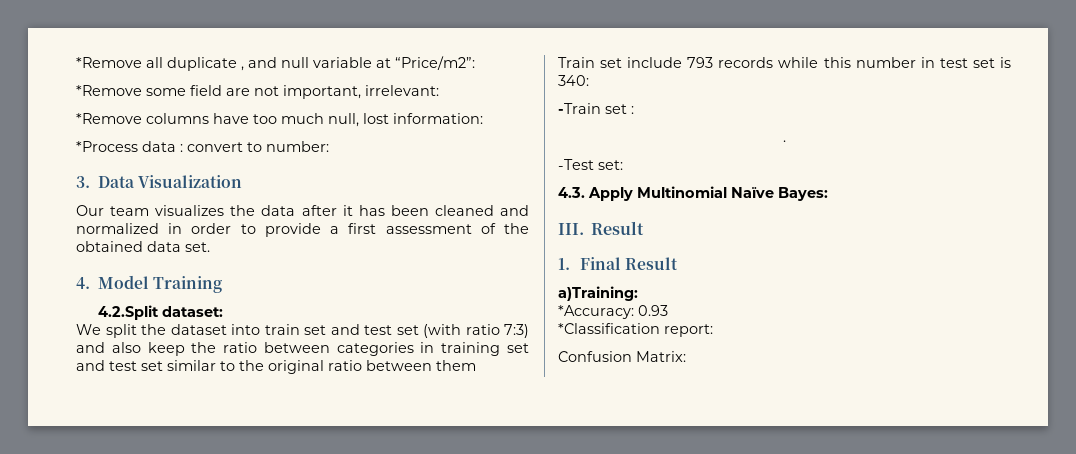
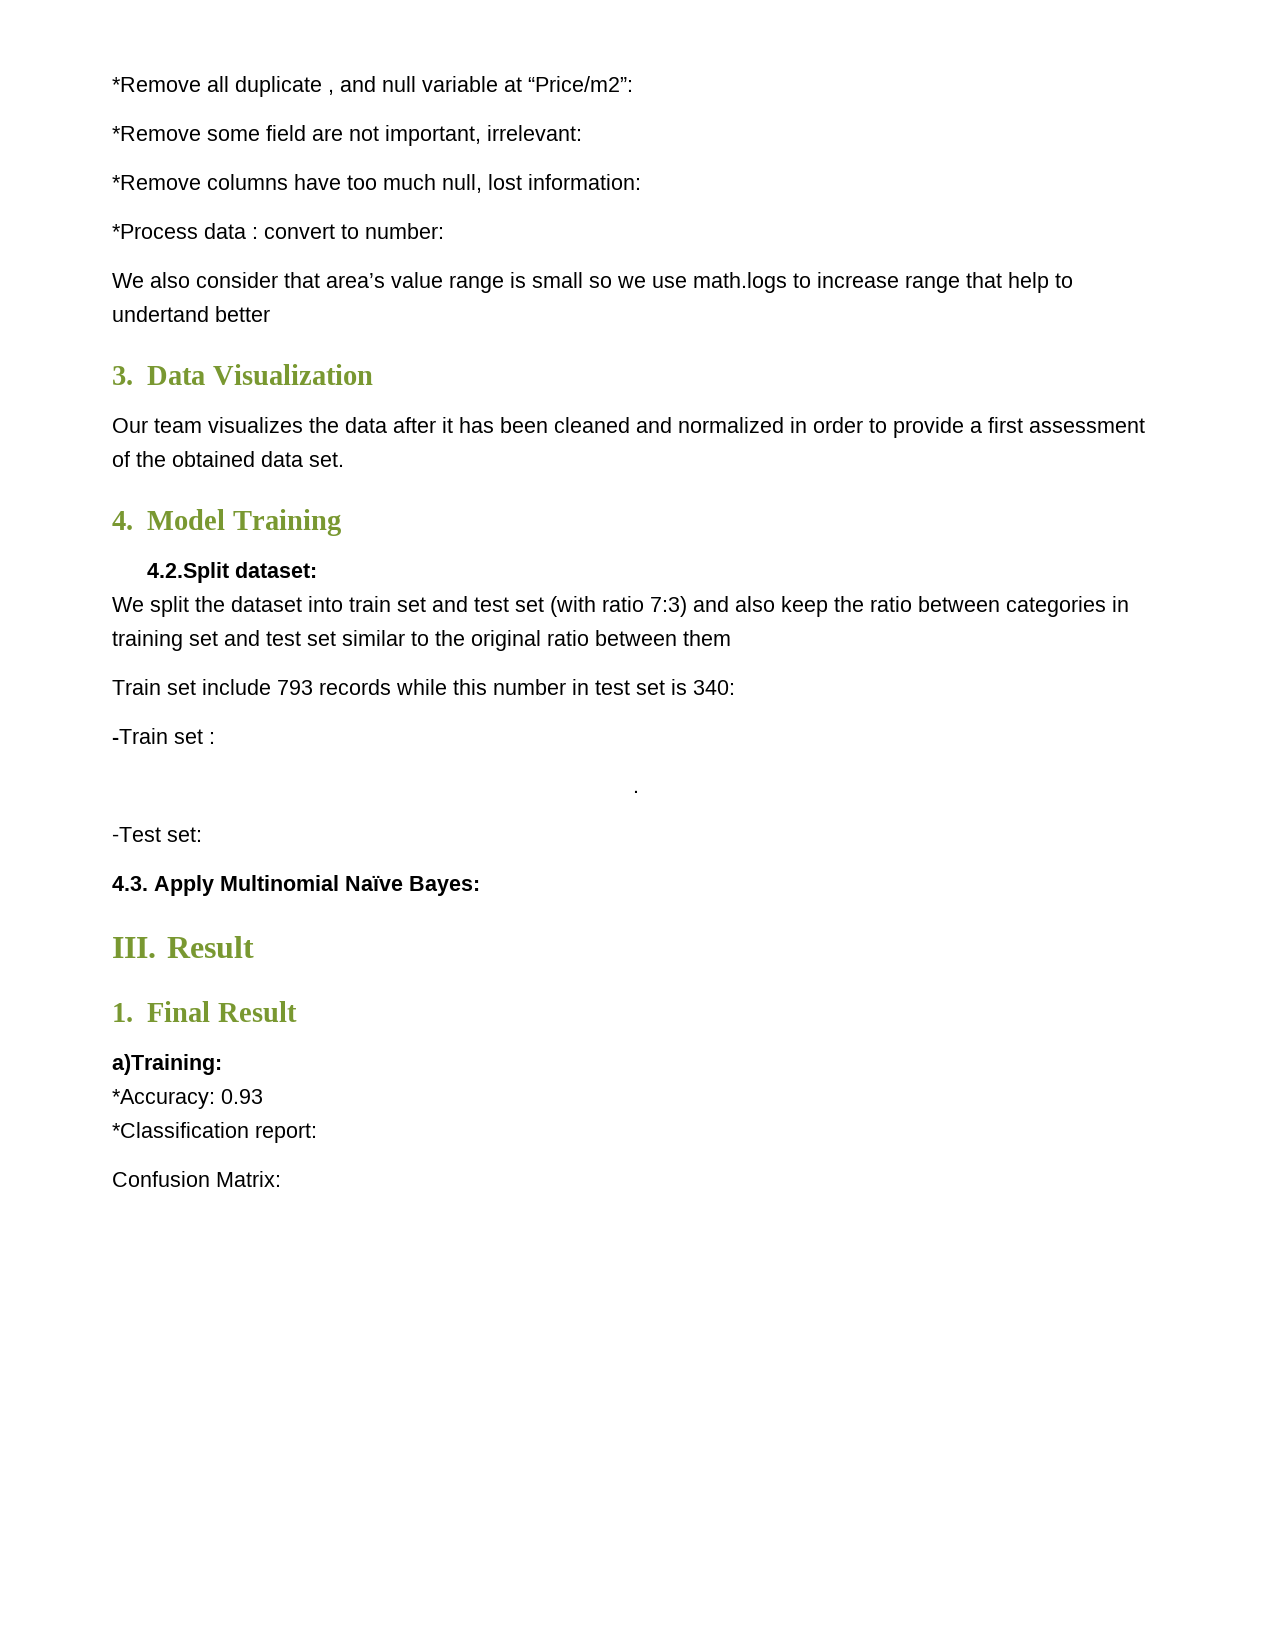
+ We also consider that area’s value range is small so we use math.logs to increase range that help to undertand better

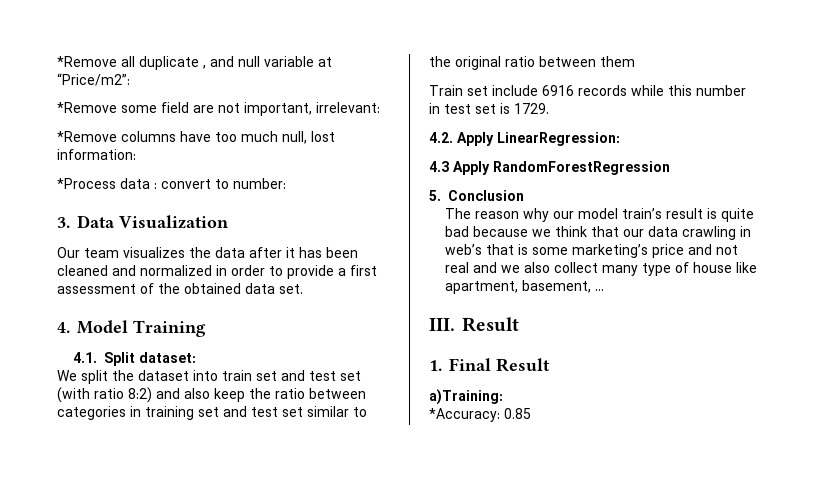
- We also consider that area’s value range is small so we use math.logs to increase range that help to undertand better
- 4.2.Split dataset:
+ 4.1. Split dataset:
- We split the dataset into train set and test set (with ratio 7:3) and also keep the ratio between categories in training set and test set similar to the original ratio between them
+ We split the dataset into train set and test set (with ratio 8:2) and also keep the ratio between categories in training set and test set similar to the original ratio between them
- Train set include 793 records while this number in test set is 340:
- -Train set :
- .
- -Test set:
- 4.3. Apply Multinomial Naïve Bayes:
+ Train set include 6916 records while this number in test set is 1729.
+ 4.2. Apply LinearRegression:
+ 4.3 Apply RandomForestRegression
+ 5. Conclusion
+ The reason why our model train’s result is quite bad because we think that our data crawling in web’s that is some marketing’s price and not real and we also collect many type of house like apartment, basement, …
- *Accuracy: 0.93
- *Classification report:
- Confusion Matrix:
+ *Accuracy: 0.85

